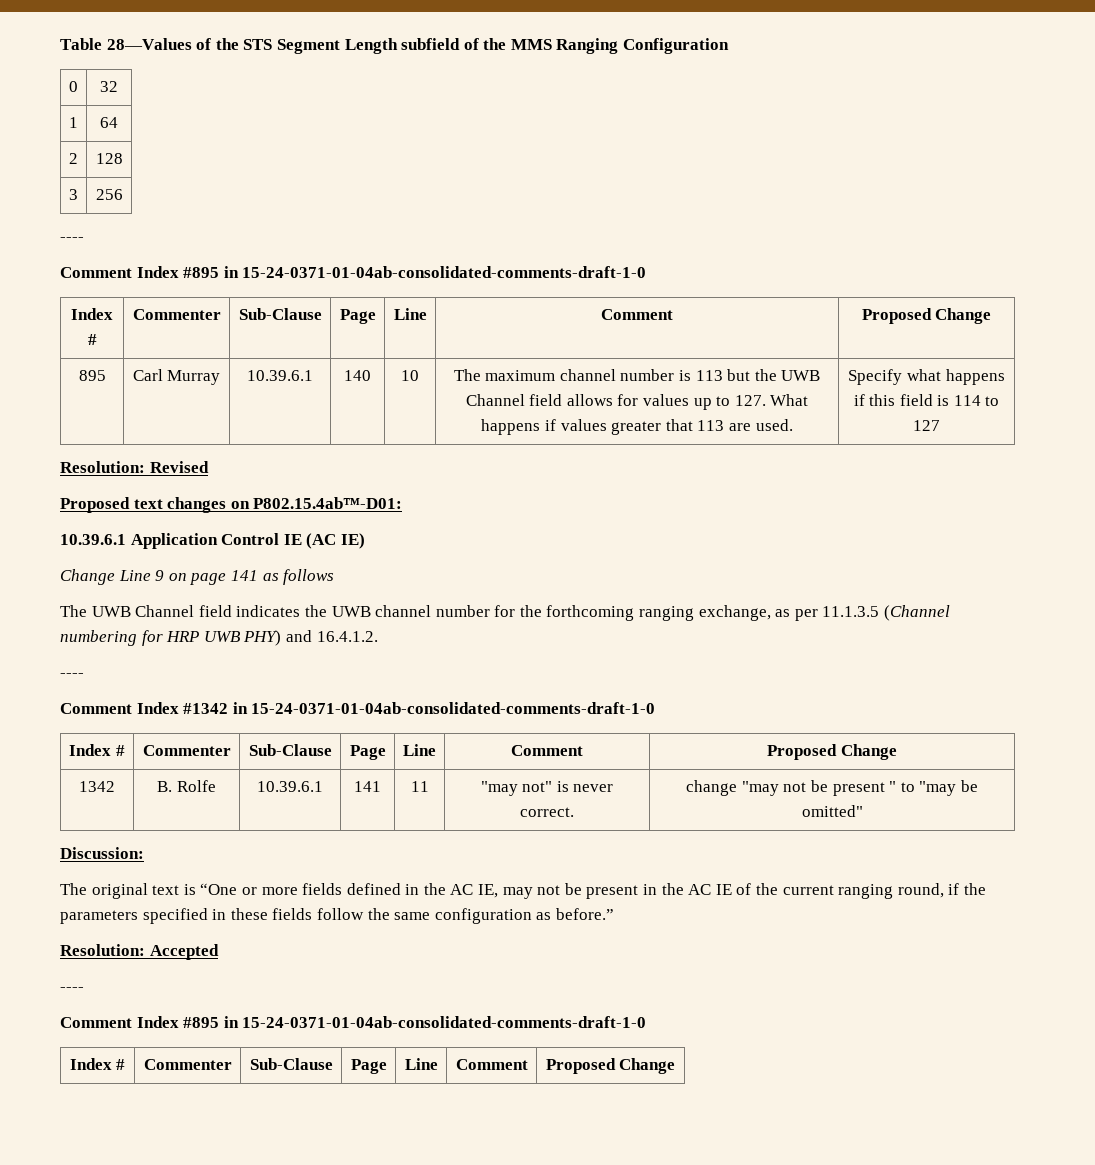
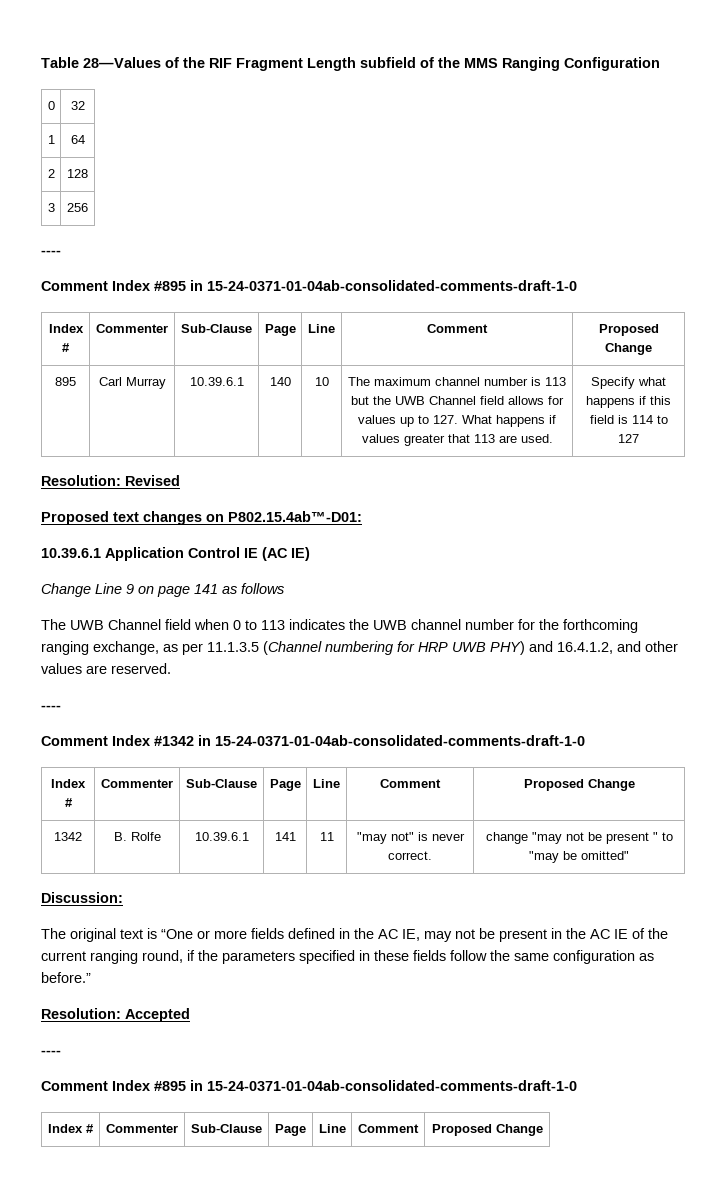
- Table 28—Values of the STS Segment Length subfield of the MMS Ranging Configuration
+ Table 28—Values of the RIF Fragment Length subfield of the MMS Ranging Configuration
- The UWB Channel field indicates the UWB channel number for the forthcoming ranging exchange, as per 11.1.3.5 (Channel numbering for HRP UWB PHY) and 16.4.1.2.
+ The UWB Channel field when 0 to 113 indicates the UWB channel number for the forthcoming ranging exchange, as per 11.1.3.5 (Channel numbering for HRP UWB PHY) and 16.4.1.2, and other values are reserved.

